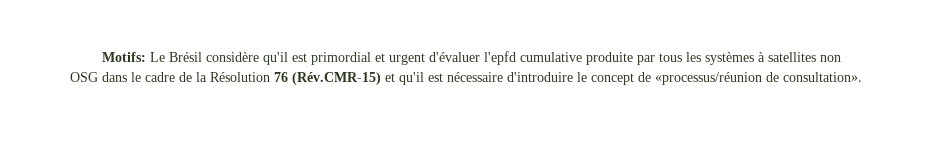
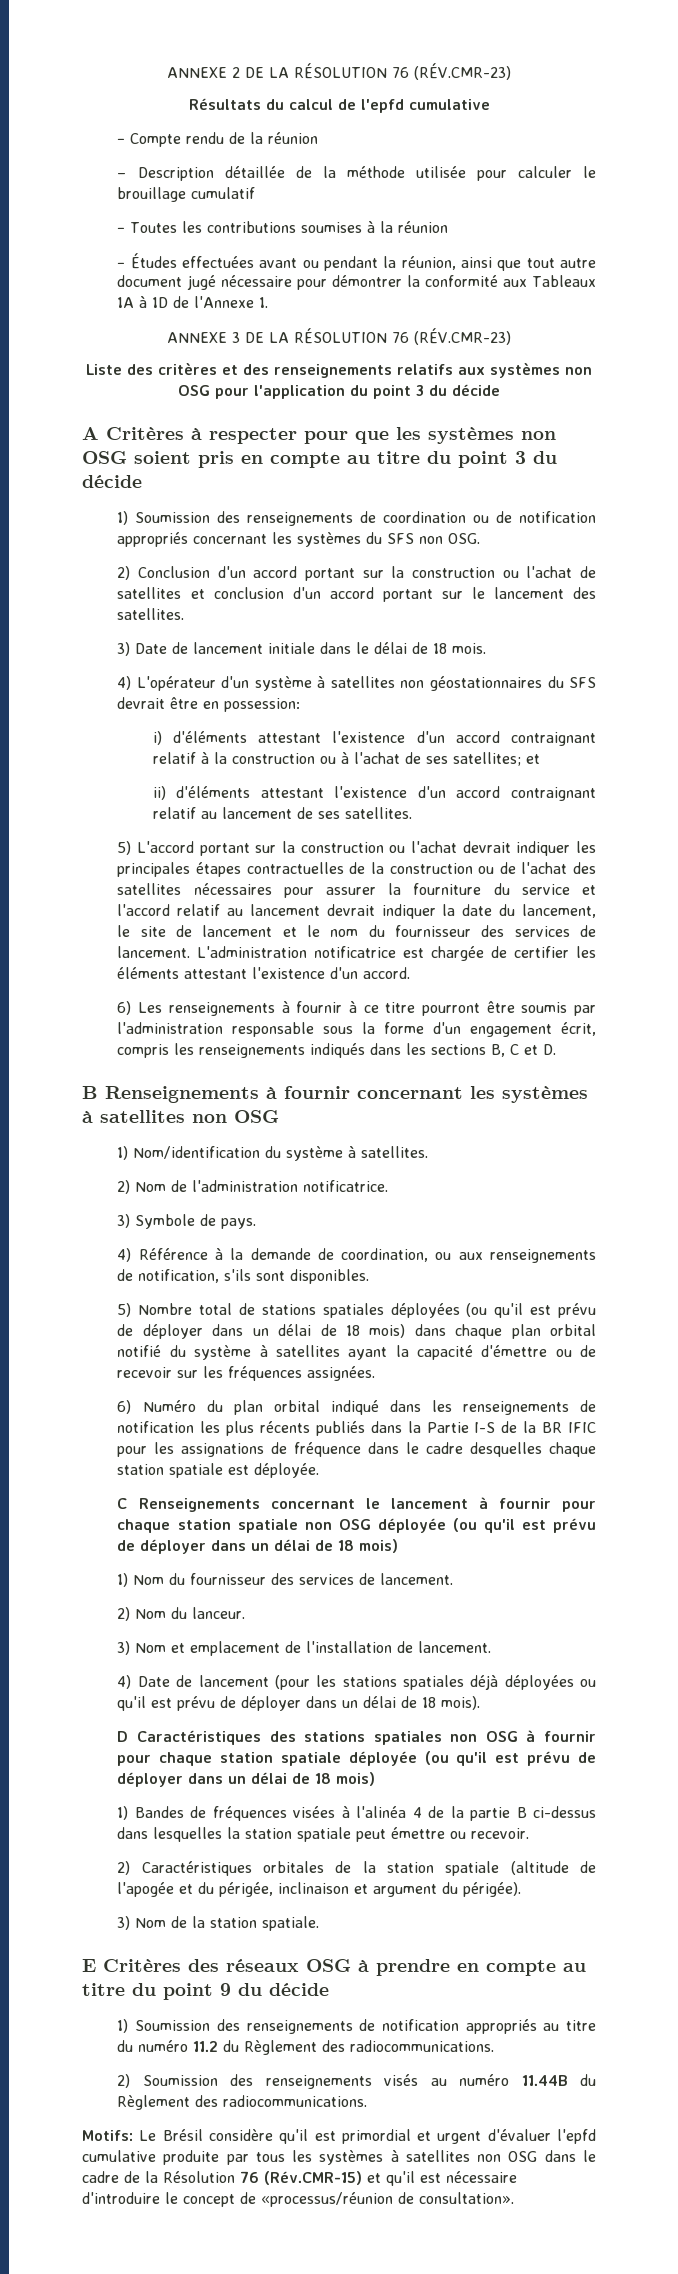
+ ANNEXE 2 DE LA RÉSOLUTION 76 (RÉV.CMR-23)
+ Résultats du calcul de l'epfd cumulative
+ − Compte rendu de la réunion
+ – Description détaillée de la méthode utilisée pour calculer le brouillage cumulatif
+ − Toutes les contributions soumises à la réunion
+ − Études effectuées avant ou pendant la réunion, ainsi que tout autre document jugé nécessaire pour démontrer la conformité aux Tableaux 1A à 1D de l'Annexe 1.
+ ANNEXE 3 DE LA RÉSOLUTION 76 (RÉV.CMR-23)
+ Liste des critères et des renseignements relatifs aux systèmes non OSG pour l'application du point 3 du décide
+ A Critères à respecter pour que les systèmes non OSG soient pris en compte au titre du point 3 du décide
+ 1) Soumission des renseignements de coordination ou de notification appropriés concernant les systèmes du SFS non OSG.
+ 2) Conclusion d'un accord portant sur la construction ou l'achat de satellites et conclusion d'un accord portant sur le lancement des satellites.
+ 3) Date de lancement initiale dans le délai de 18 mois.
+ 4) L'opérateur d'un système à satellites non géostationnaires du SFS devrait être en possession:
+ i) d'éléments attestant l'existence d'un accord contraignant relatif à la construction ou à l'achat de ses satellites; et
+ ii) d'éléments attestant l'existence d'un accord contraignant relatif au lancement de ses satellites.
+ 5) L'accord portant sur la construction ou l'achat devrait indiquer les principales étapes contractuelles de la construction ou de l'achat des satellites nécessaires pour assurer la fourniture du service et l'accord relatif au lancement devrait indiquer la date du lancement, le site de lancement et le nom du fournisseur des services de lancement. L'administration notificatrice est chargée de certifier les éléments attestant l'existence d'un accord.
+ 6) Les renseignements à fournir à ce titre pourront être soumis par l'administration responsable sous la forme d'un engagement écrit, compris les renseignements indiqués dans les sections B, C et D.
+ B Renseignements à fournir concernant les systèmes à satellites non OSG
+ 1) Nom/identification du système à satellites.
+ 2) Nom de l'administration notificatrice.
+ 3) Symbole de pays.
+ 4) Référence à la demande de coordination, ou aux renseignements de notification, s'ils sont disponibles.
+ 5) Nombre total de stations spatiales déployées (ou qu'il est prévu de déployer dans un délai de 18 mois) dans chaque plan orbital notifié du système à satellites ayant la capacité d'émettre ou de recevoir sur les fréquences assignées.
+ 6) Numéro du plan orbital indiqué dans les renseignements de notification les plus récents publiés dans la Partie I-S de la BR IFIC pour les assignations de fréquence dans le cadre desquelles chaque station spatiale est déployée.
+ C Renseignements concernant le lancement à fournir pour chaque station spatiale non OSG déployée (ou qu'il est prévu de déployer dans un délai de 18 mois)
+ 1) Nom du fournisseur des services de lancement.
+ 2) Nom du lanceur.
+ 3) Nom et emplacement de l'installation de lancement.
+ 4) Date de lancement (pour les stations spatiales déjà déployées ou qu'il est prévu de déployer dans un délai de 18 mois).
+ D Caractéristiques des stations spatiales non OSG à fournir pour chaque station spatiale déployée (ou qu'il est prévu de déployer dans un délai de 18 mois)
+ 1) Bandes de fréquences visées à l'alinéa 4 de la partie B ci-dessus dans lesquelles la station spatiale peut émettre ou recevoir.
+ 2) Caractéristiques orbitales de la station spatiale (altitude de l'apogée et du périgée, inclinaison et argument du périgée).
+ 3) Nom de la station spatiale.
+ E Critères des réseaux OSG à prendre en compte au titre du point 9 du décide
+ 1) Soumission des renseignements de notification appropriés au titre du numéro 11.2 du Règlement des radiocommunications.
+ 2) Soumission des renseignements visés au numéro 11.44B du Règlement des radiocommunications.

